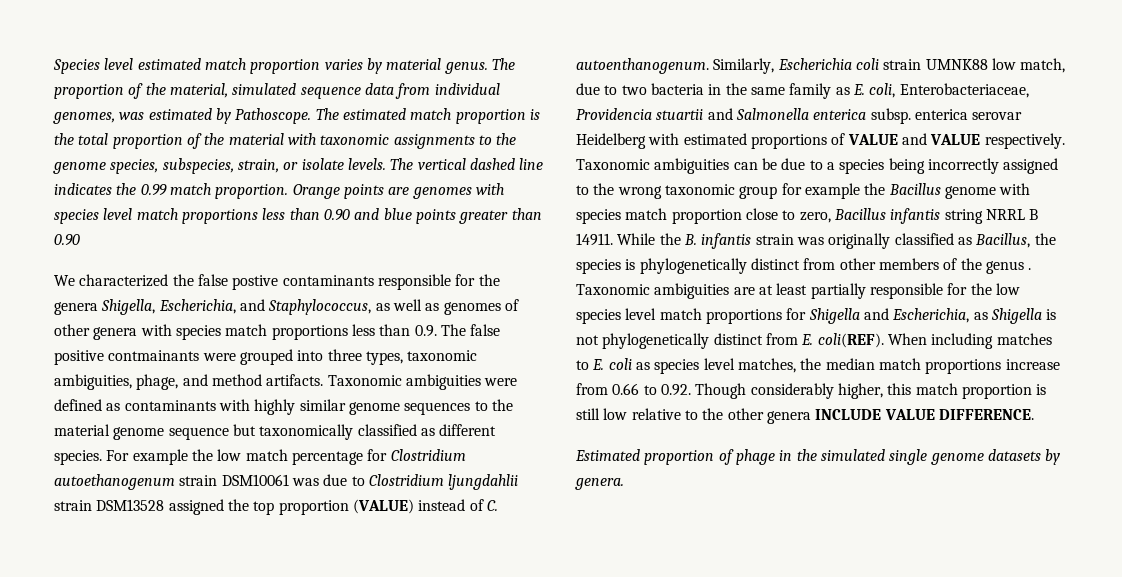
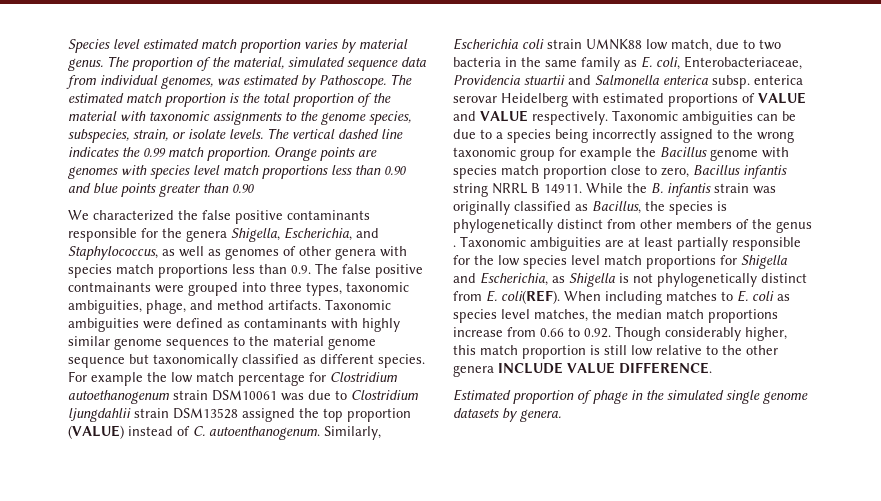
- We characterized the false postive contaminants responsible for the genera Shigella, Escherichia, and Staphylococcus, as well as genomes of other genera with species match proportions less than 0.9. The false positive contmainants were grouped into three types, taxonomic ambiguities, phage, and method artifacts.
+ We characterized the false positive contaminants responsible for the genera Shigella, Escherichia, and Staphylococcus, as well as genomes of other genera with species match proportions less than 0.9. The false positive contmainants were grouped into three types, taxonomic ambiguities, phage, and method artifacts.

